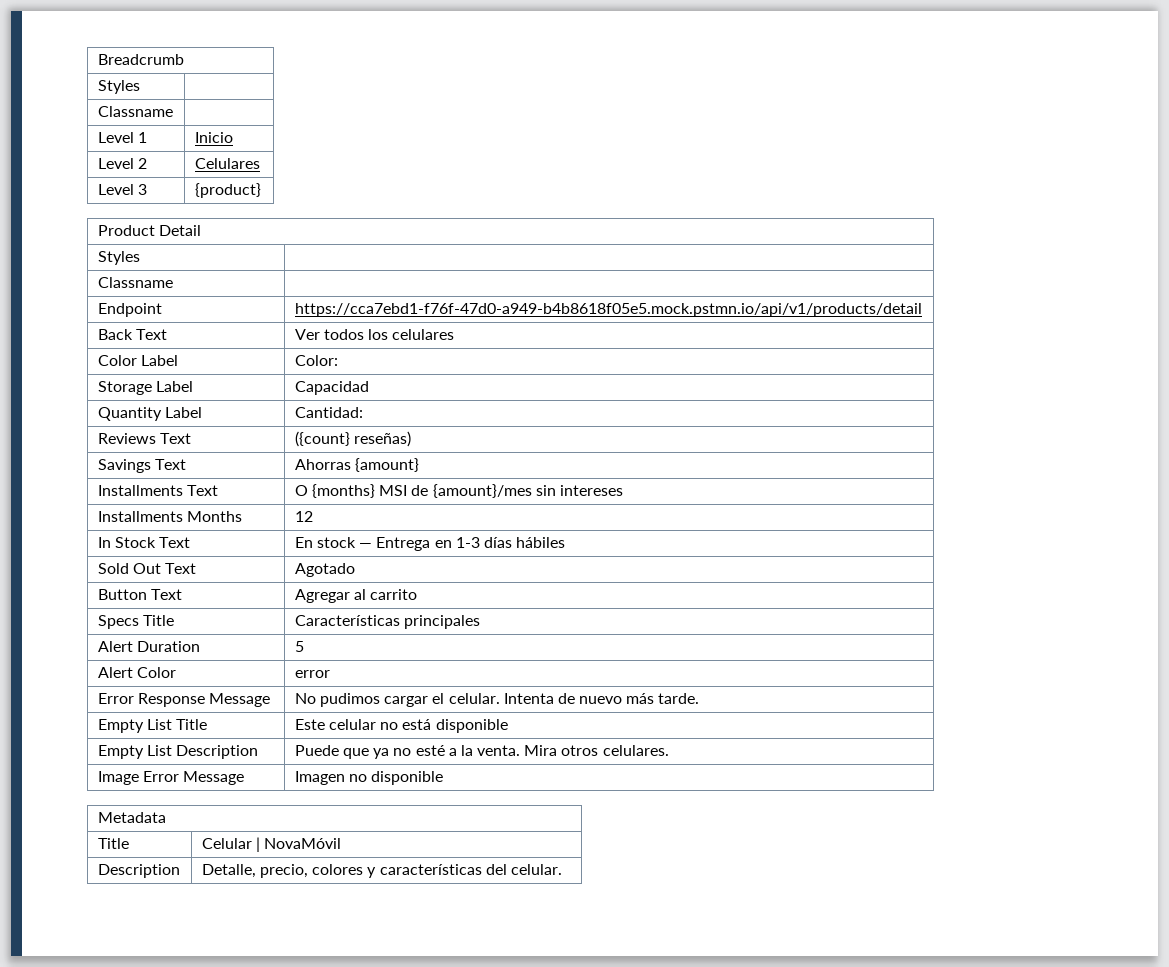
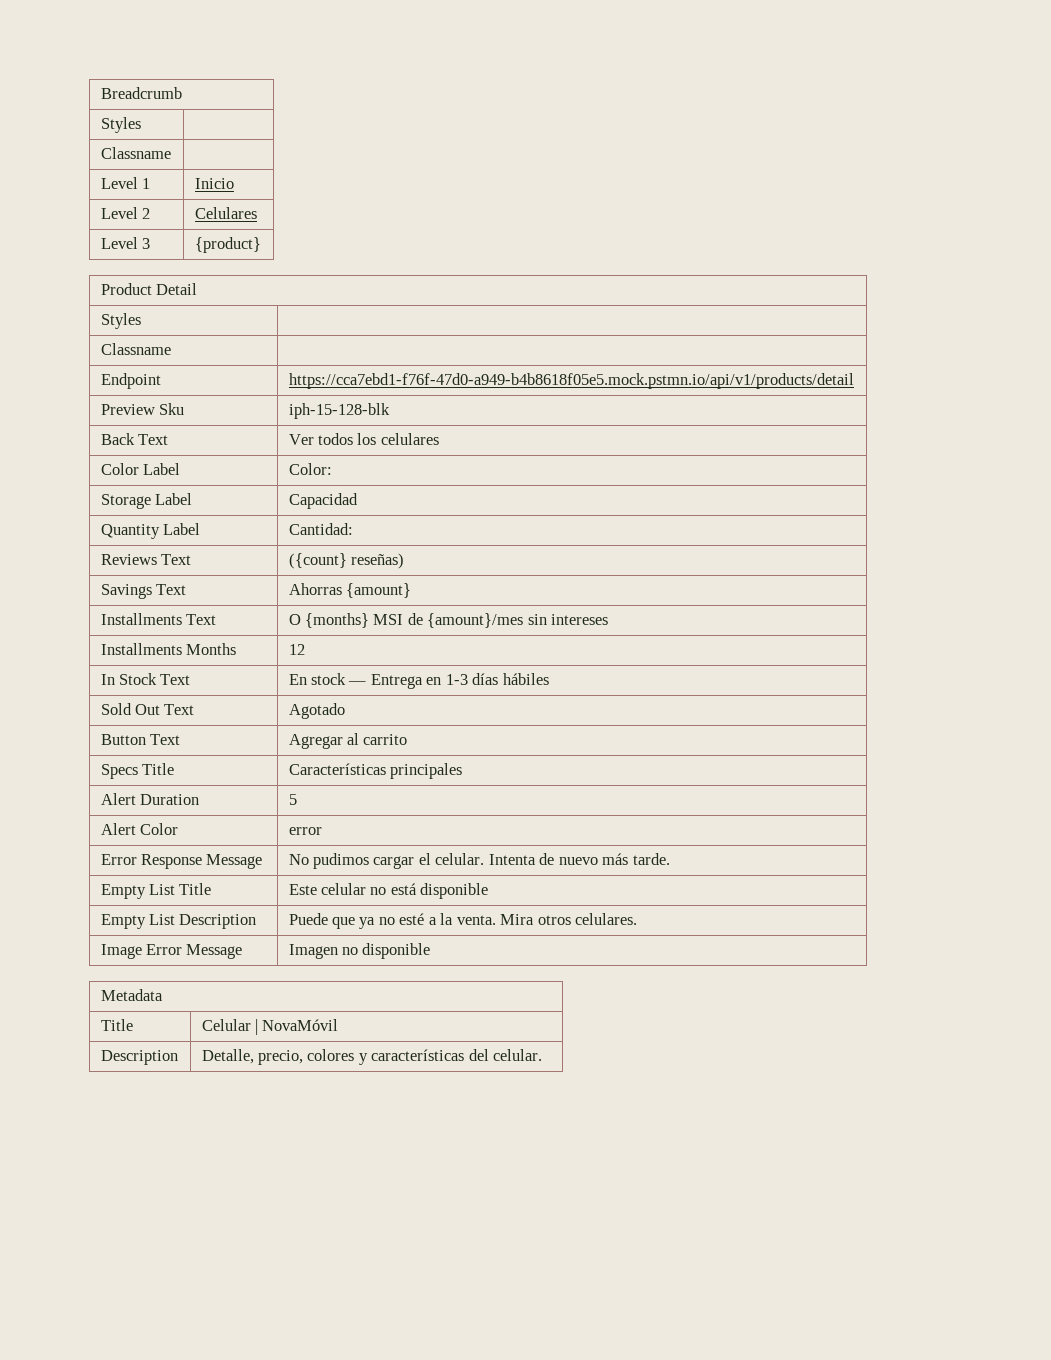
+ Preview Sku | iph-15-128-blk

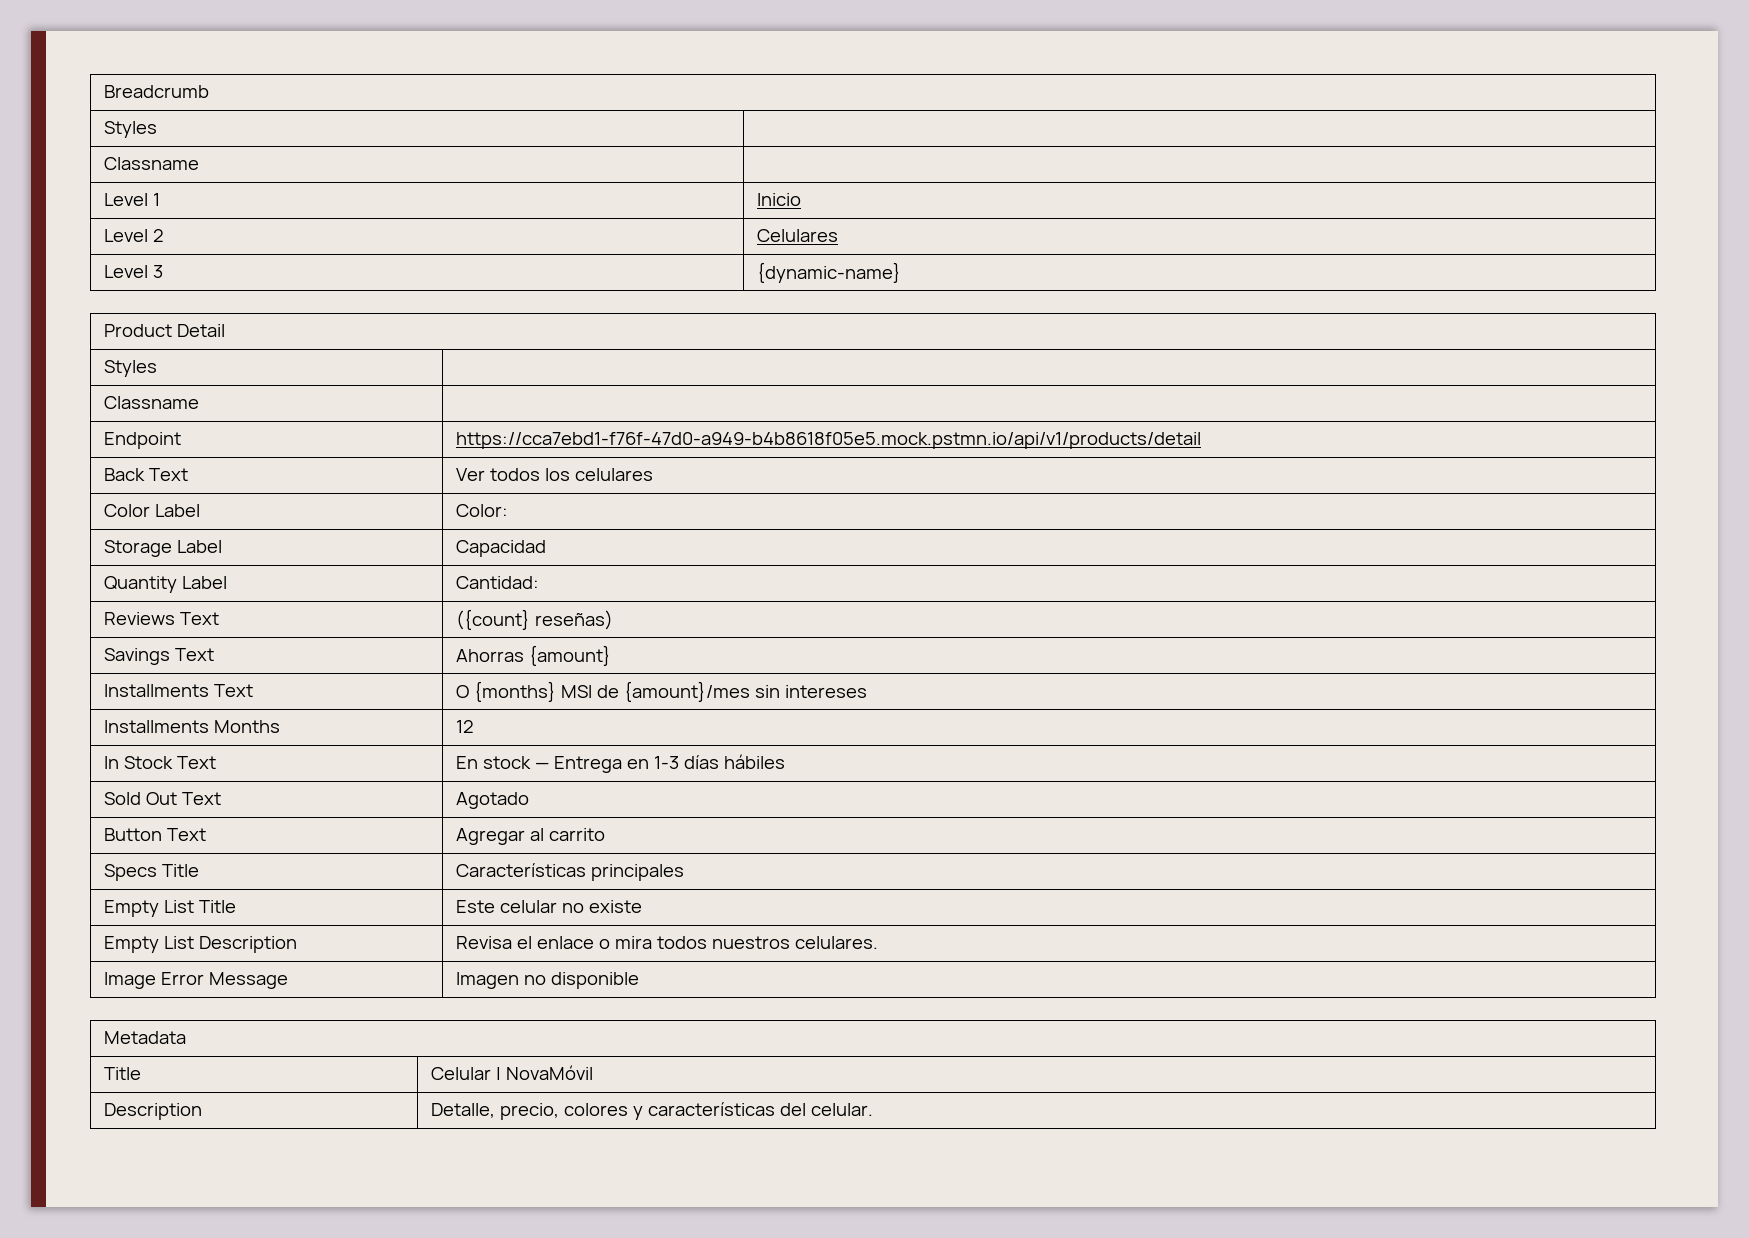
- Level 3 | {product}
+ Level 3 | {dynamic-name}
- Preview Sku | iph-15-128-blk
- Alert Duration | 5
- Alert Color | error
- Error Response Message | No pudimos cargar el celular. Intenta de nuevo más tarde.
- Empty List Title | Este celular no está disponible
+ Empty List Title | Este celular no existe
- Empty List Description | Puede que ya no esté a la venta. Mira otros celulares.
+ Empty List Description | Revisa el enlace o mira todos nuestros celulares.

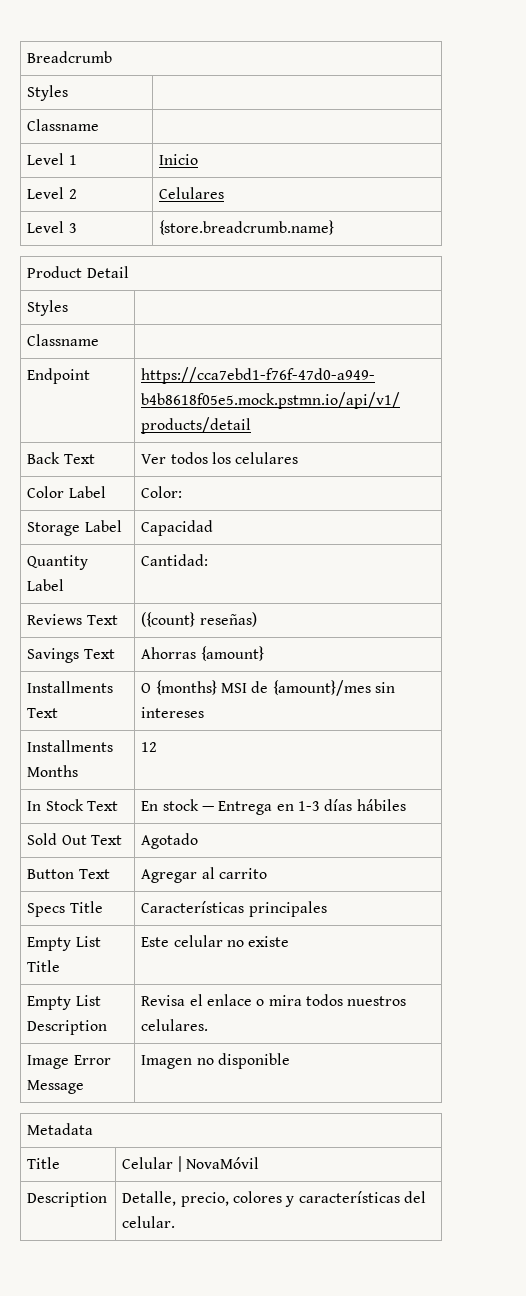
- Level 3 | {dynamic-name}
+ Level 3 | {store.breadcrumb.name}

